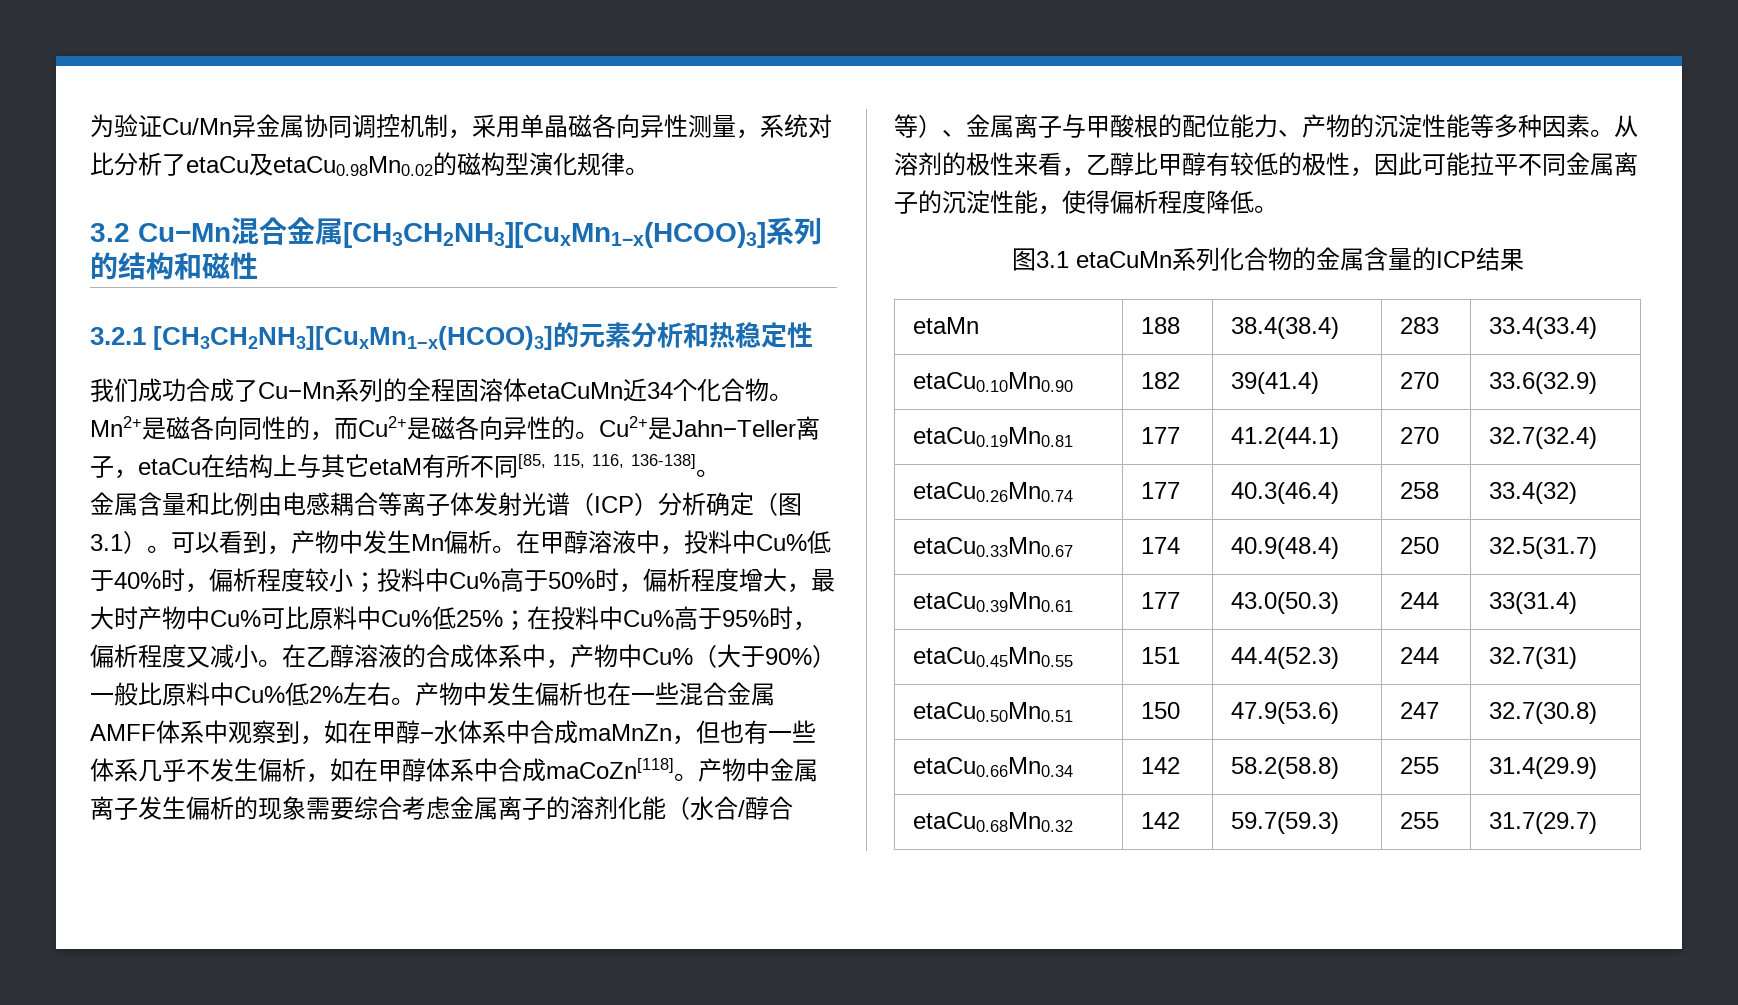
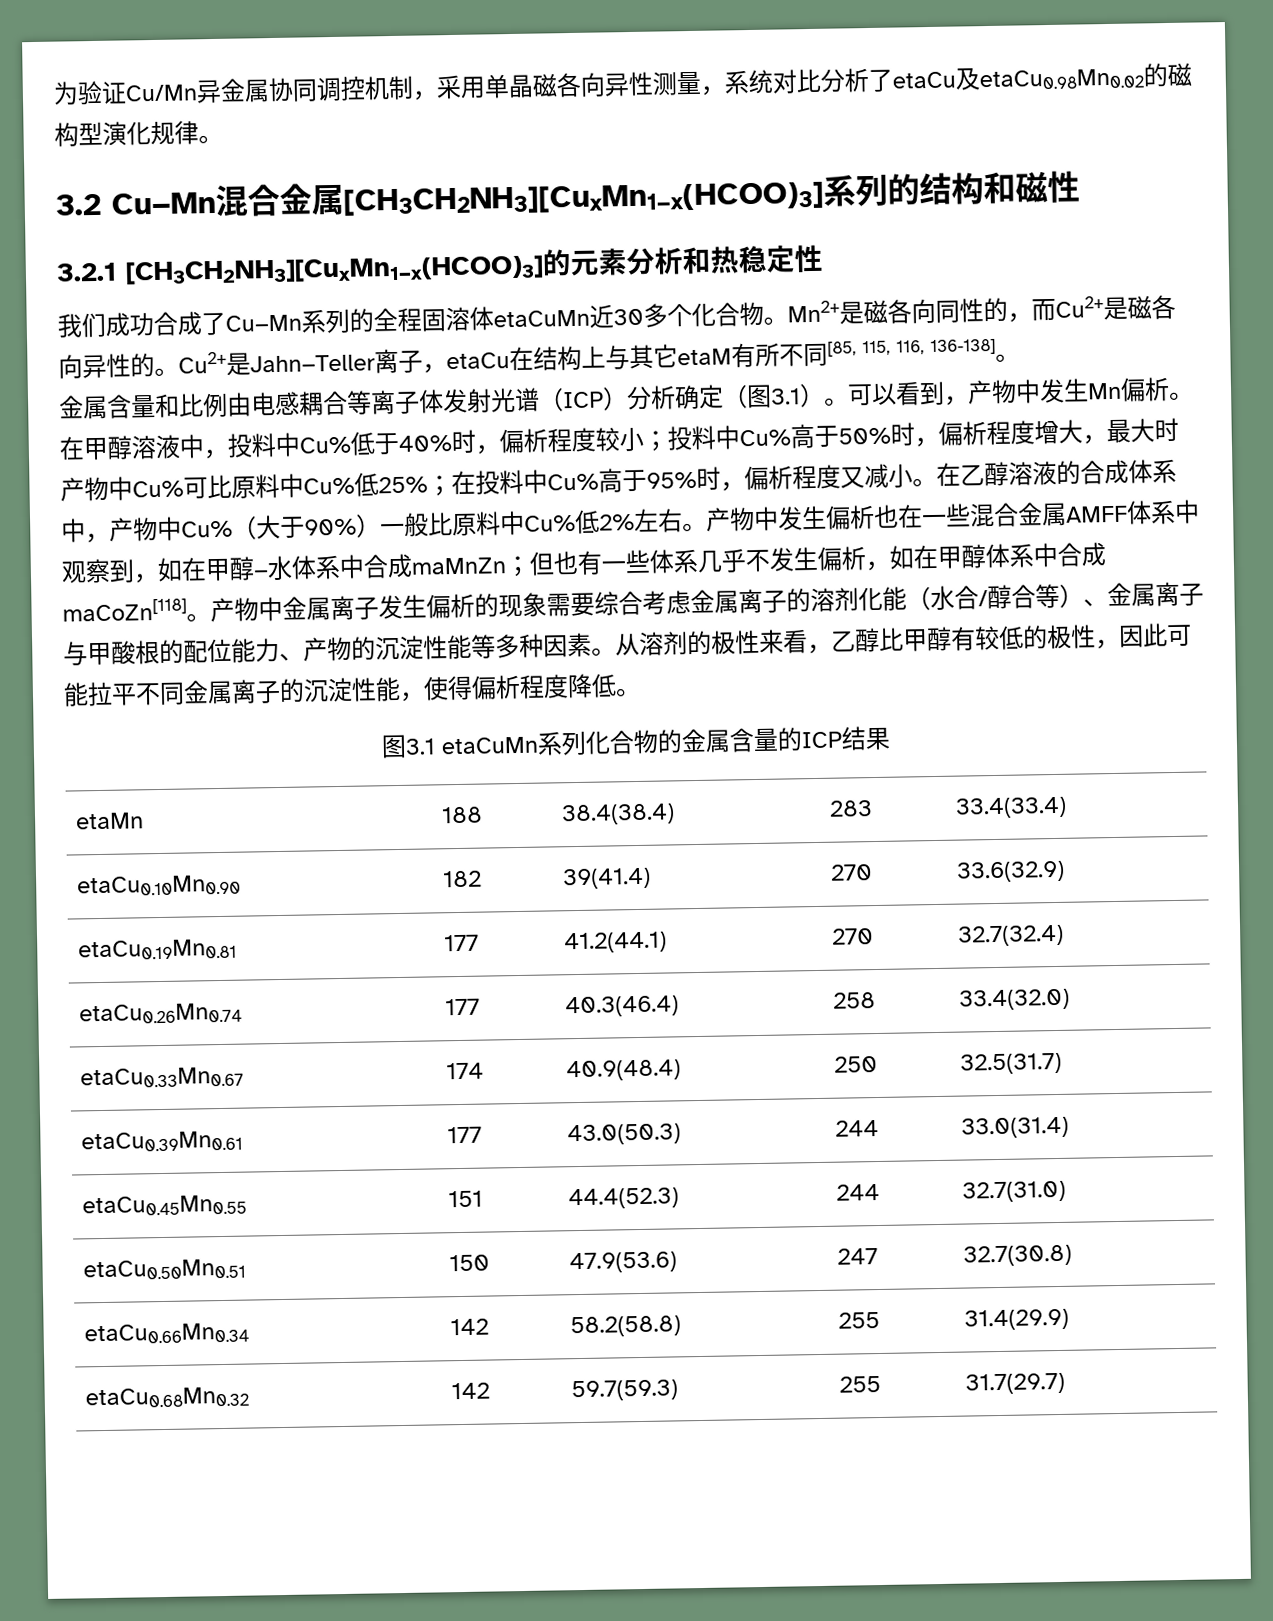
- 我们成功合成了Cu−Mn系列的全程固溶体etaCuMn近34个化合物。
+ 我们成功合成了Cu−Mn系列的全程固溶体etaCuMn近30多个化合物。
- 产物中发生偏析也在一些混合金属AMFF体系中观察到，如在甲醇−水体系中合成maMnZn，但也有一些体系几乎不发生偏析，如在甲醇体系中合成maCoZn[118]。
+ 产物中发生偏析也在一些混合金属AMFF体系中观察到，如在甲醇−水体系中合成maMnZn；但也有一些体系几乎不发生偏析，如在甲醇体系中合成maCoZn[118]。
- etaCu0.26Mn0.74 | 177 | 40.3(46.4) | 258 | 33.4(32)
+ etaCu0.26Mn0.74 | 177 | 40.3(46.4) | 258 | 33.4(32.0)
- etaCu0.39Mn0.61 | 177 | 43.0(50.3) | 244 | 33(31.4)
+ etaCu0.39Mn0.61 | 177 | 43.0(50.3) | 244 | 33.0(31.4)
- etaCu0.45Mn0.55 | 151 | 44.4(52.3) | 244 | 32.7(31)
+ etaCu0.45Mn0.55 | 151 | 44.4(52.3) | 244 | 32.7(31.0)

